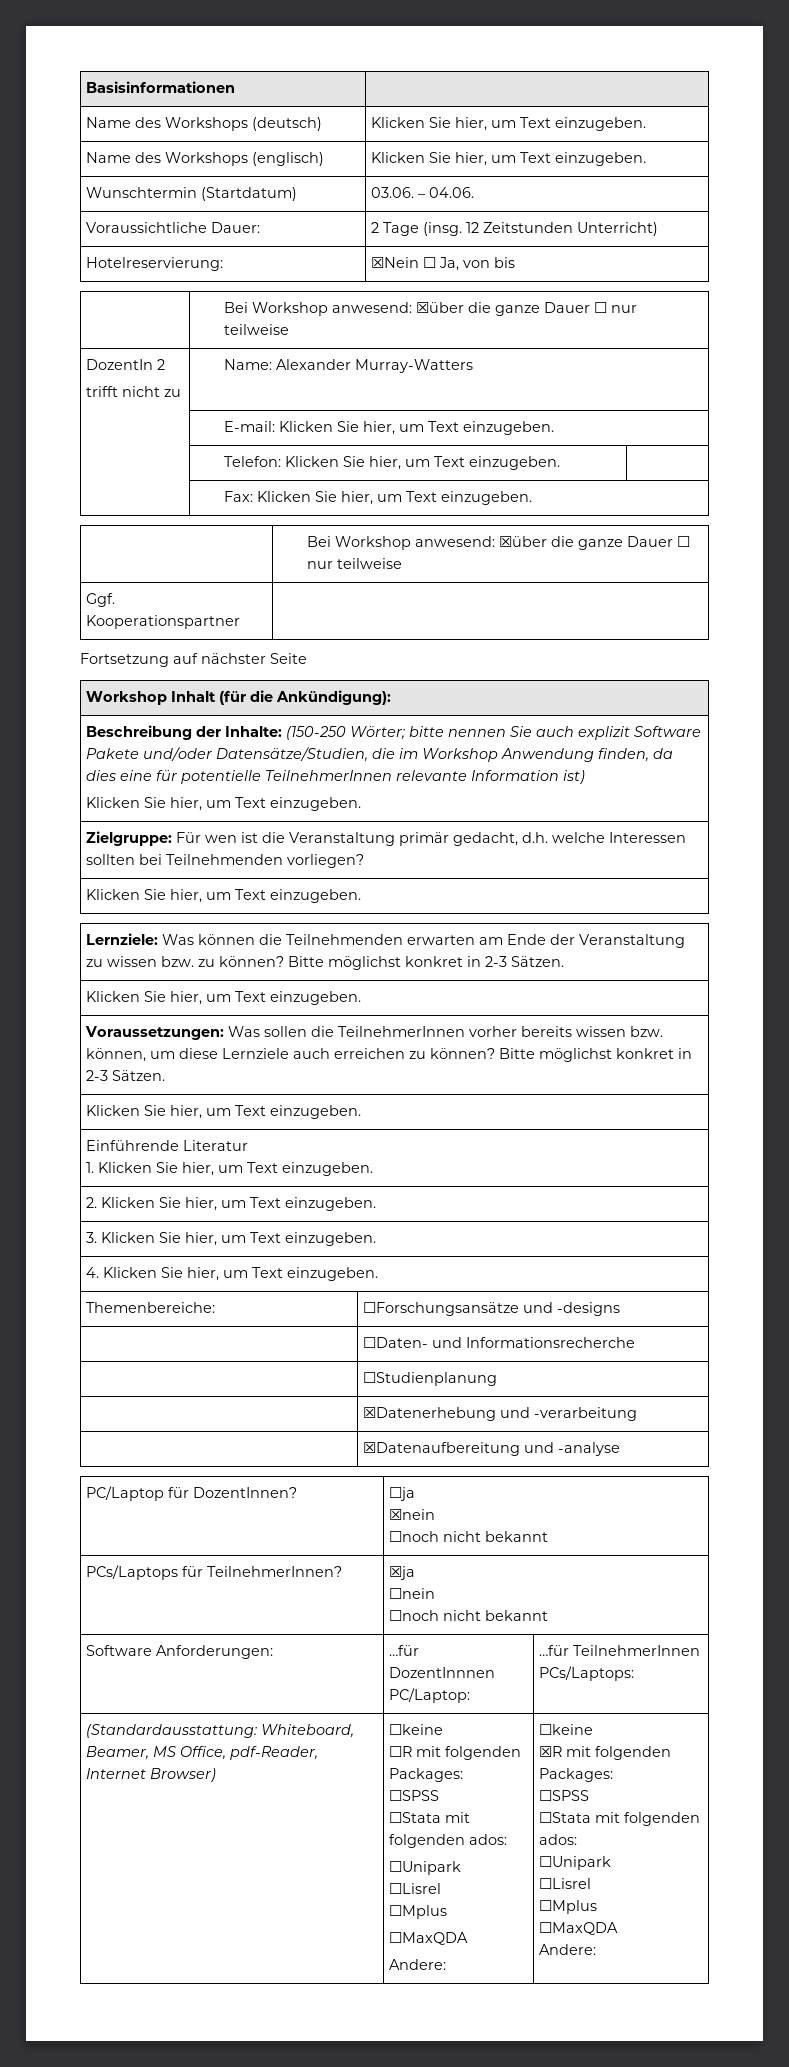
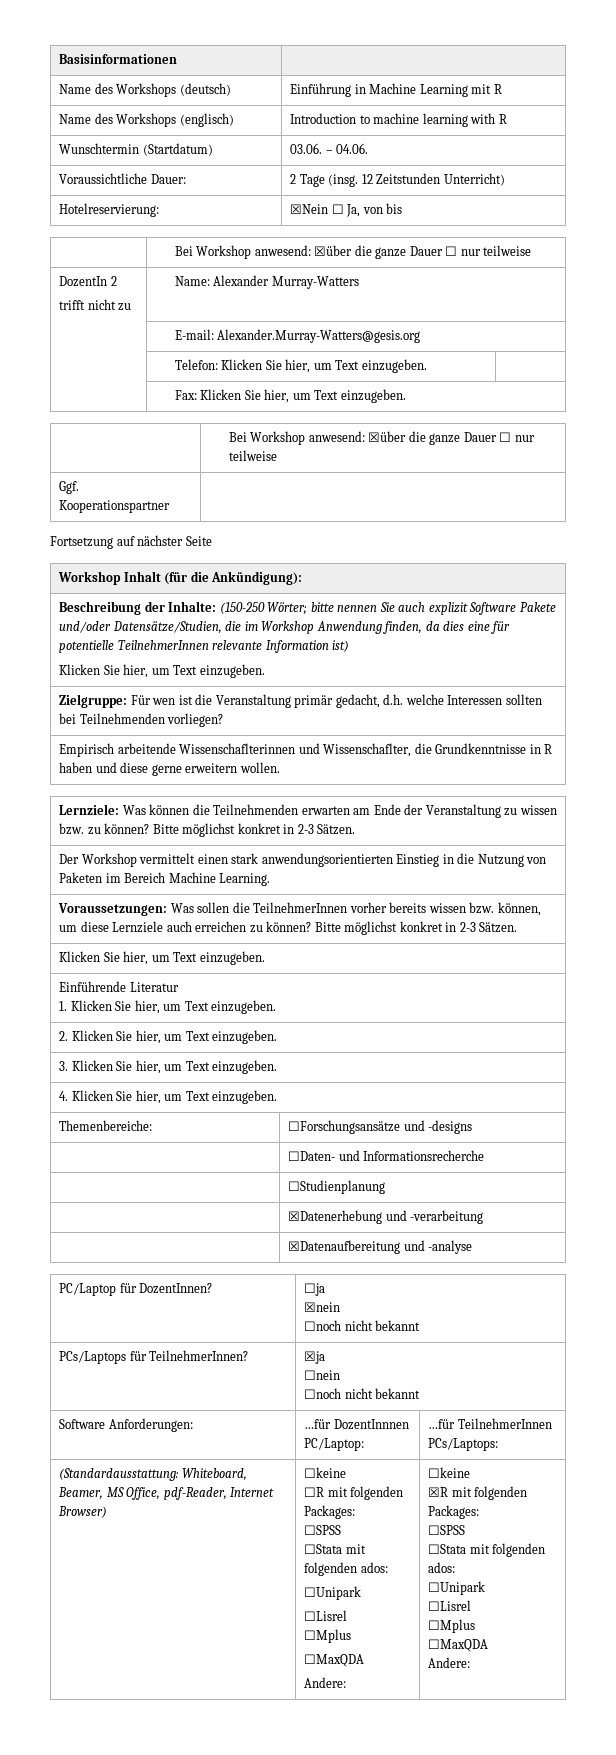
- Name des Workshops (deutsch) | Klicken Sie hier, um Text einzugeben.
- Name des Workshops (englisch) | Klicken Sie hier, um Text einzugeben.
+ Name des Workshops (deutsch) | Einführung in Machine Learning mit R
+ Name des Workshops (englisch) | Introduction to machine learning with R
- | E-mail: Klicken Sie hier, um Text einzugeben.
+ | E-mail: Alexander.Murray-Watters@gesis.org
  Zielgruppe: Für wen ist die Veranstaltung primär gedacht, d.h. welche Interessen sollten bei Teilnehmenden vorliegen?
- Klicken Sie hier, um Text einzugeben.
+ Empirisch arbeitende Wissenschaflterinnen und Wissenschaflter, die Grundkenntnisse in R haben und diese gerne erweitern wollen.
  Lernziele: Was können die Teilnehmenden erwarten am Ende der Veranstaltung zu wissen bzw. zu können? Bitte möglichst konkret in 2-3 Sätzen.
- Klicken Sie hier, um Text einzugeben.
+ Der Workshop vermittelt einen stark anwendungsorientierten Einstieg in die Nutzung von Paketen im Bereich Machine Learning.

